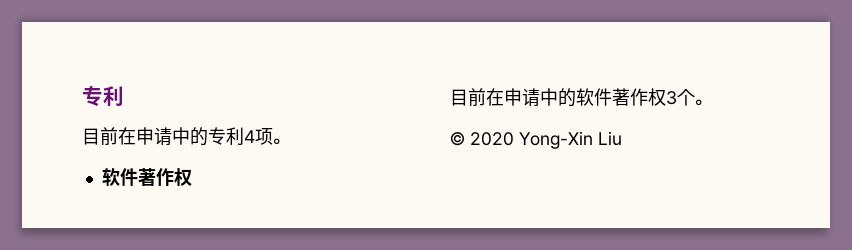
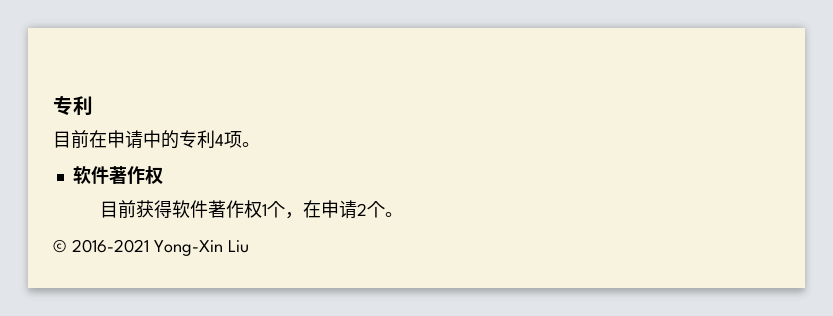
- 目前在申请中的软件著作权3个。
+ 目前获得软件著作权1个，在申请2个。
- © 2020 Yong-Xin Liu
+ © 2016-2021 Yong-Xin Liu

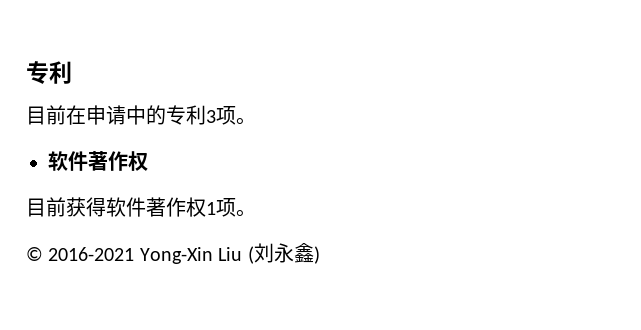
- 目前在申请中的专利4项。
+ 目前在申请中的专利3项。
- 目前获得软件著作权1个，在申请2个。
+ 目前获得软件著作权1项。
- © 2016-2021 Yong-Xin Liu
+ © 2016-2021 Yong-Xin Liu (刘永鑫)

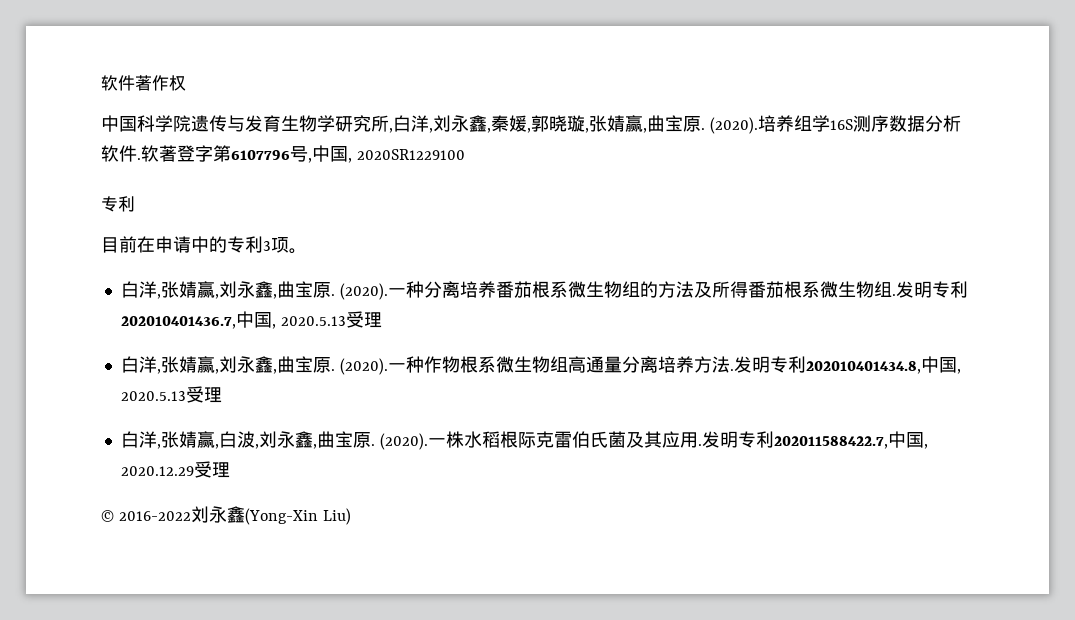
+ 软件著作权
+ 中国科学院遗传与发育生物学研究所,白洋,刘永鑫,秦媛,郭晓璇,张婧赢,曲宝原. (2020).培养组学16S测序数据分析软件.软著登字第6107796号,中国, 2020SR1229100
  目前在申请中的专利3项。
- 软件著作权
- 目前获得软件著作权1项。
- © 2016-2021 Yong-Xin Liu (刘永鑫)
+ 白洋,张婧赢,刘永鑫,曲宝原. (2020).一种分离培养番茄根系微生物组的方法及所得番茄根系微生物组.发明专利202010401436.7,中国, 2020.5.13受理
+ 白洋,张婧赢,刘永鑫,曲宝原. (2020).一种作物根系微生物组高通量分离培养方法.发明专利202010401434.8,中国, 2020.5.13受理
+ 白洋,张婧赢,白波,刘永鑫,曲宝原. (2020).一株水稻根际克雷伯氏菌及其应用.发明专利202011588422.7,中国, 2020.12.29受理
+ © 2016-2022刘永鑫(Yong-Xin Liu)

